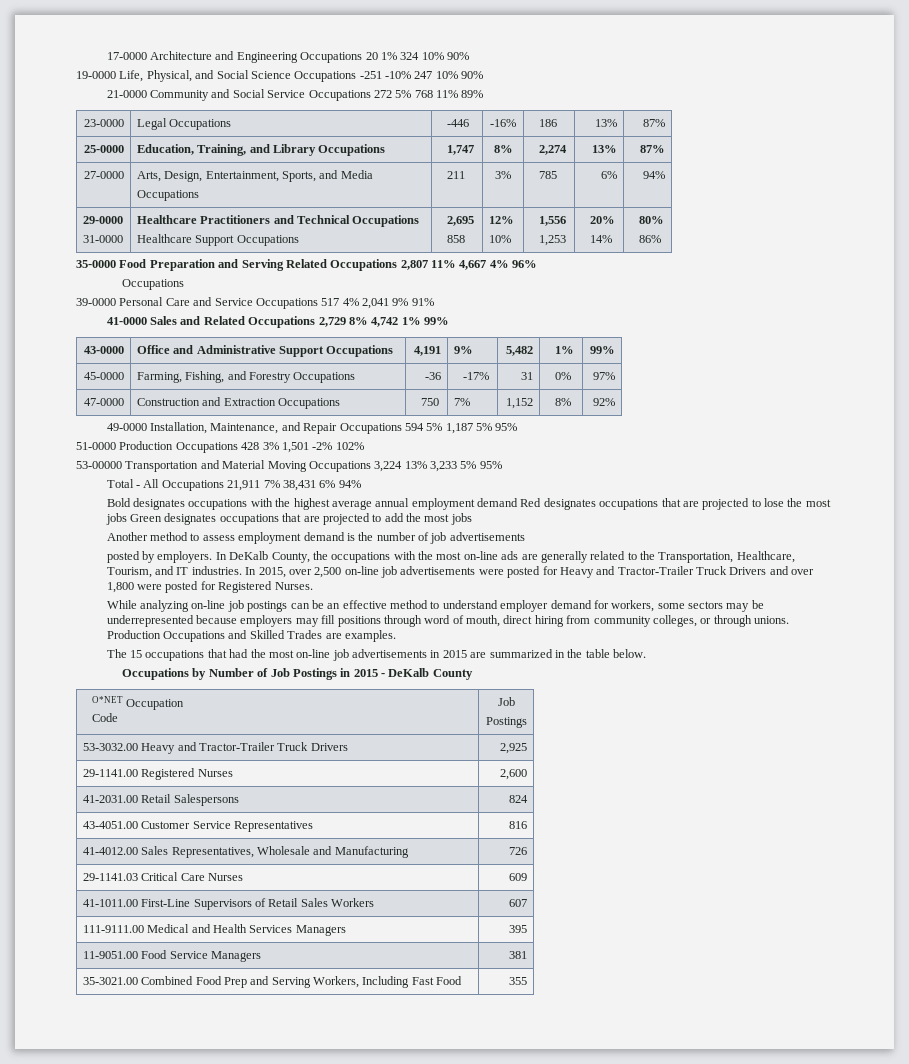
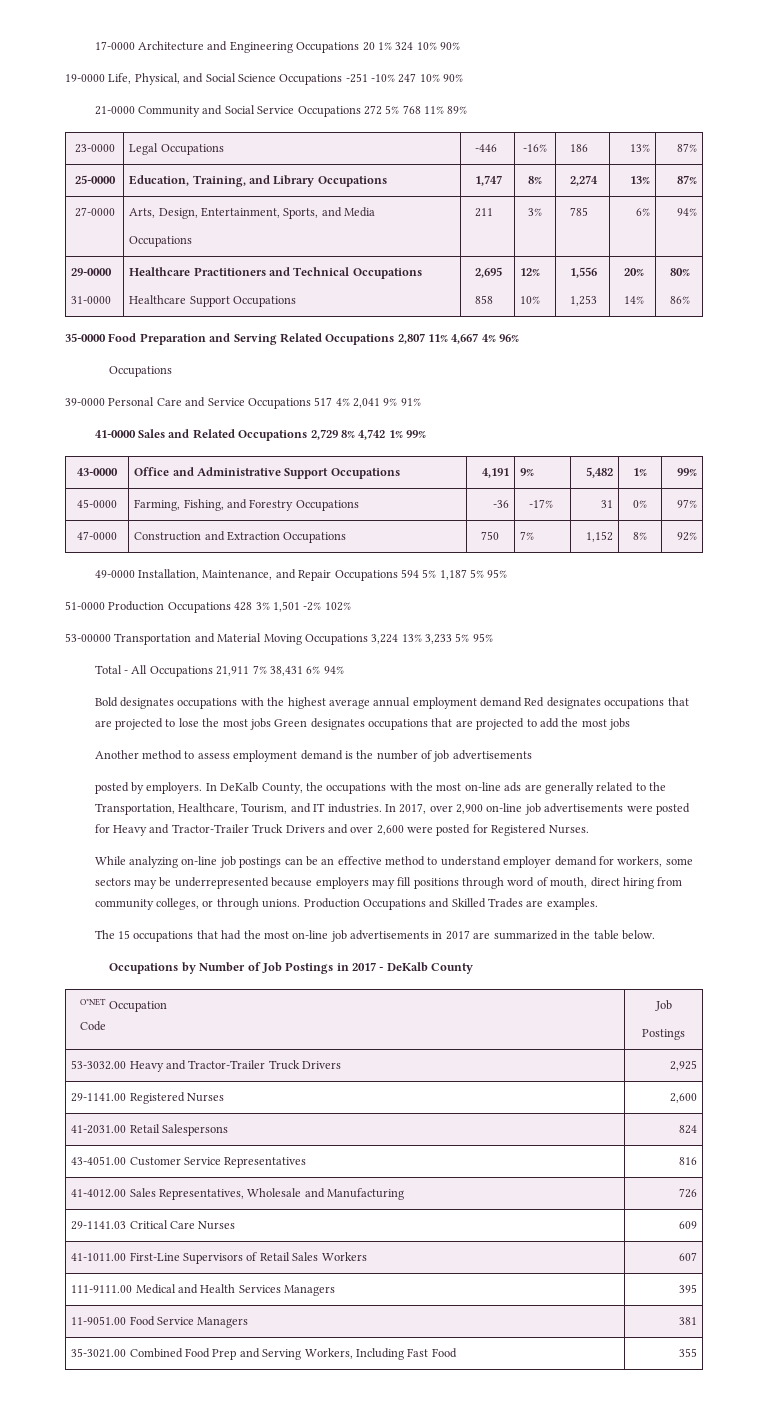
- In 2015, over 2,500 on-line job advertisements were posted for Heavy and Tractor-Trailer Truck Drivers and over 1,800 were posted for Registered Nurses.
+ In 2017, over 2,900 on-line job advertisements were posted for Heavy and Tractor-Trailer Truck Drivers and over 2,600 were posted for Registered Nurses.
- The 15 occupations that had the most on-line job advertisements in 2015 are summarized in the table below.
+ The 15 occupations that had the most on-line job advertisements in 2017 are summarized in the table below.
- Occupations by Number of Job Postings in 2015 - DeKalb County
+ Occupations by Number of Job Postings in 2017 - DeKalb County

